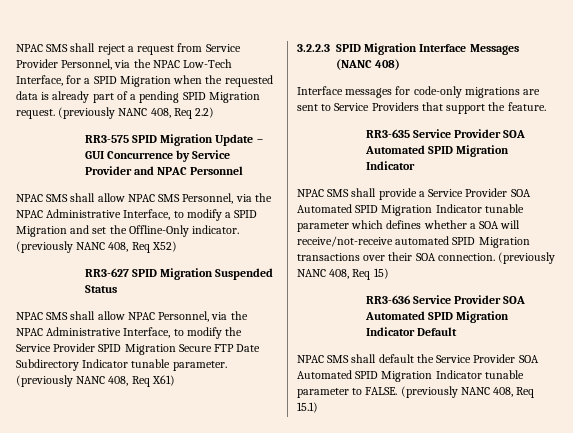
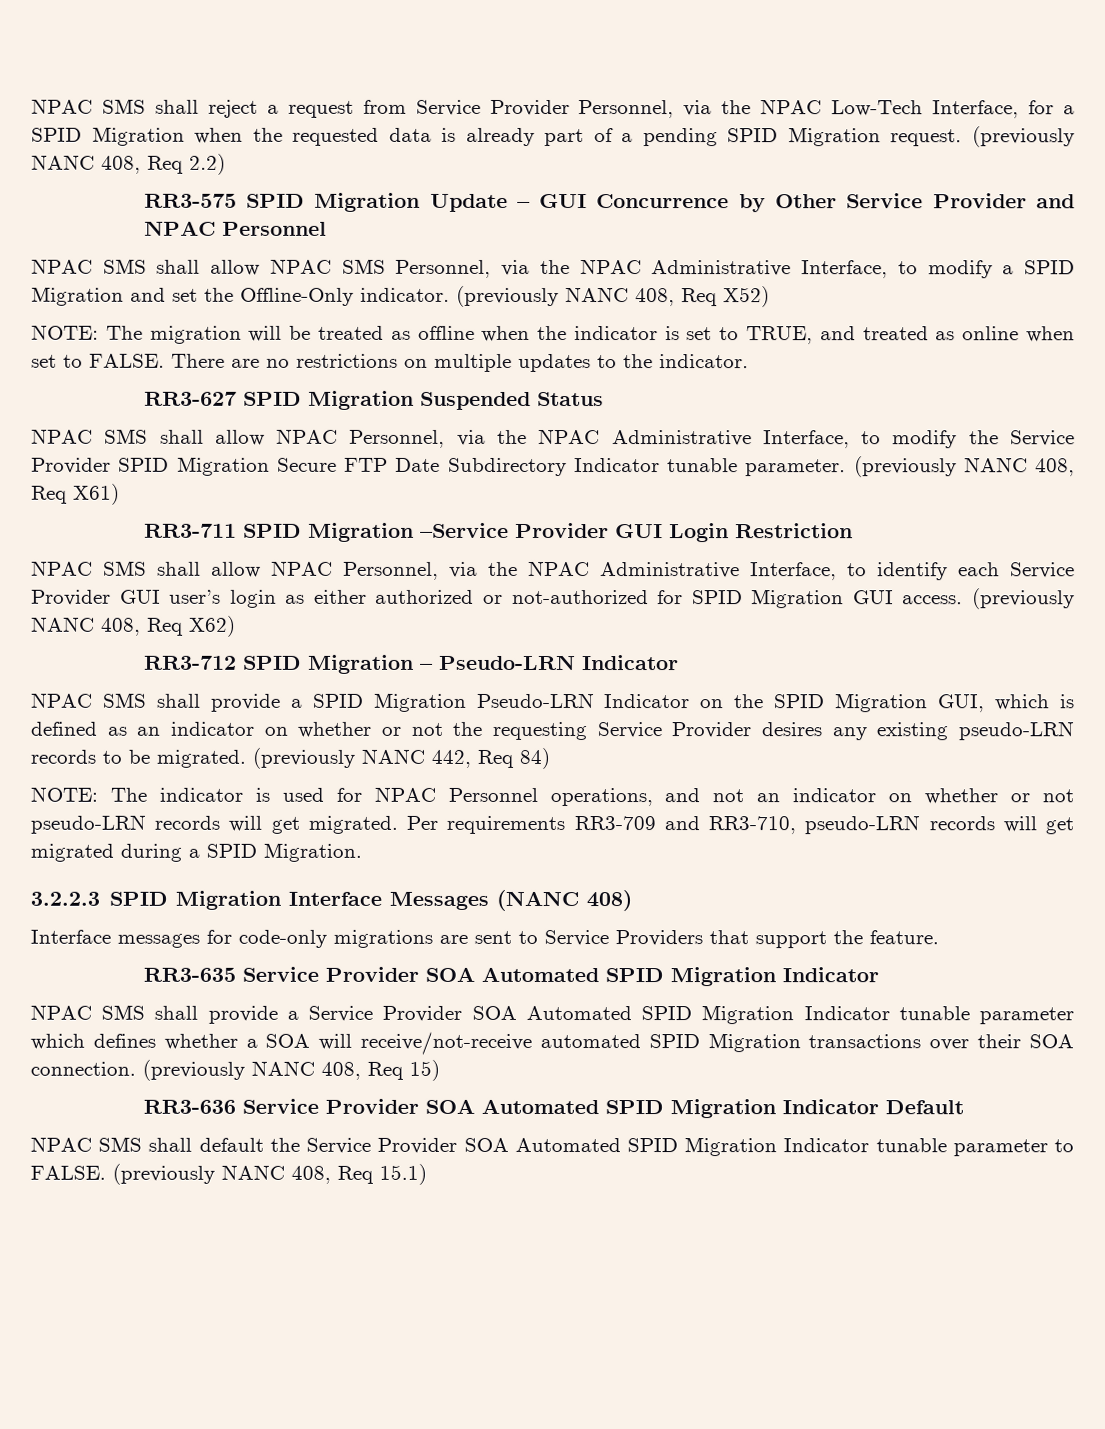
- RR3-575 SPID Migration Update – GUI Concurrence by Service Provider and NPAC Personnel
+ RR3-575 SPID Migration Update – GUI Concurrence by Other Service Provider and NPAC Personnel
+ NOTE: The migration will be treated as offline when the indicator is set to TRUE, and treated as online when set to FALSE. There are no restrictions on multiple updates to the indicator.
+ RR3-711 SPID Migration –Service Provider GUI Login Restriction
+ NPAC SMS shall allow NPAC Personnel, via the NPAC Administrative Interface, to identify each Service Provider GUI user’s login as either authorized or not-authorized for SPID Migration GUI access. (previously NANC 408, Req X62)
+ RR3-712 SPID Migration – Pseudo-LRN Indicator
+ NPAC SMS shall provide a SPID Migration Pseudo-LRN Indicator on the SPID Migration GUI, which is defined as an indicator on whether or not the requesting Service Provider desires any existing pseudo-LRN records to be migrated. (previously NANC 442, Req 84)
+ NOTE: The indicator is used for NPAC Personnel operations, and not an indicator on whether or not pseudo-LRN records will get migrated. Per requirements RR3-709 and RR3-710, pseudo-LRN records will get migrated during a SPID Migration.

